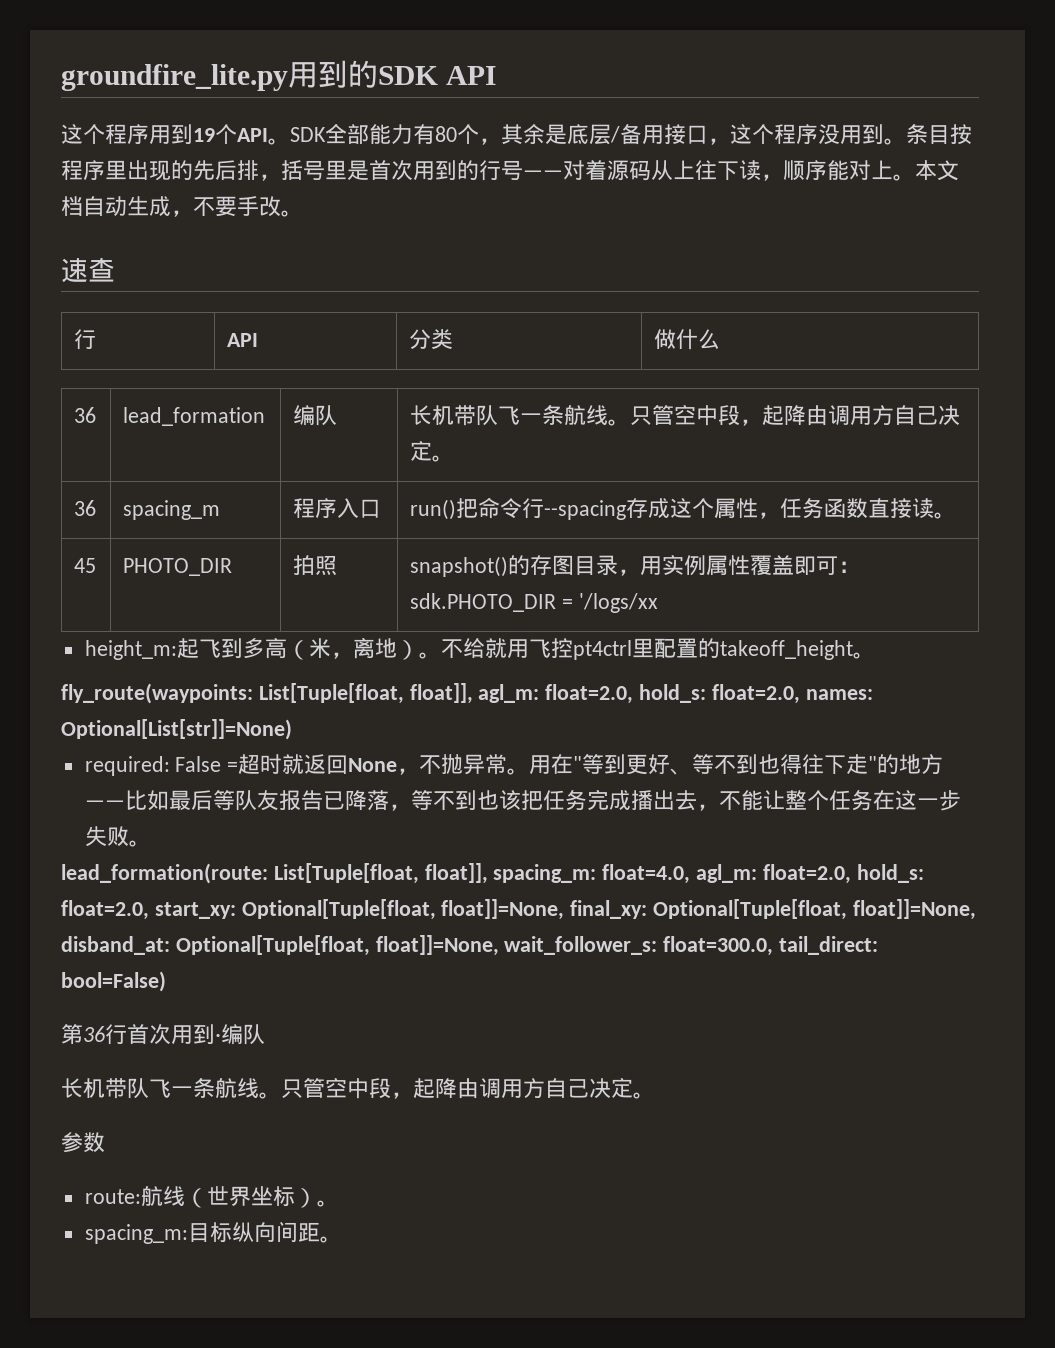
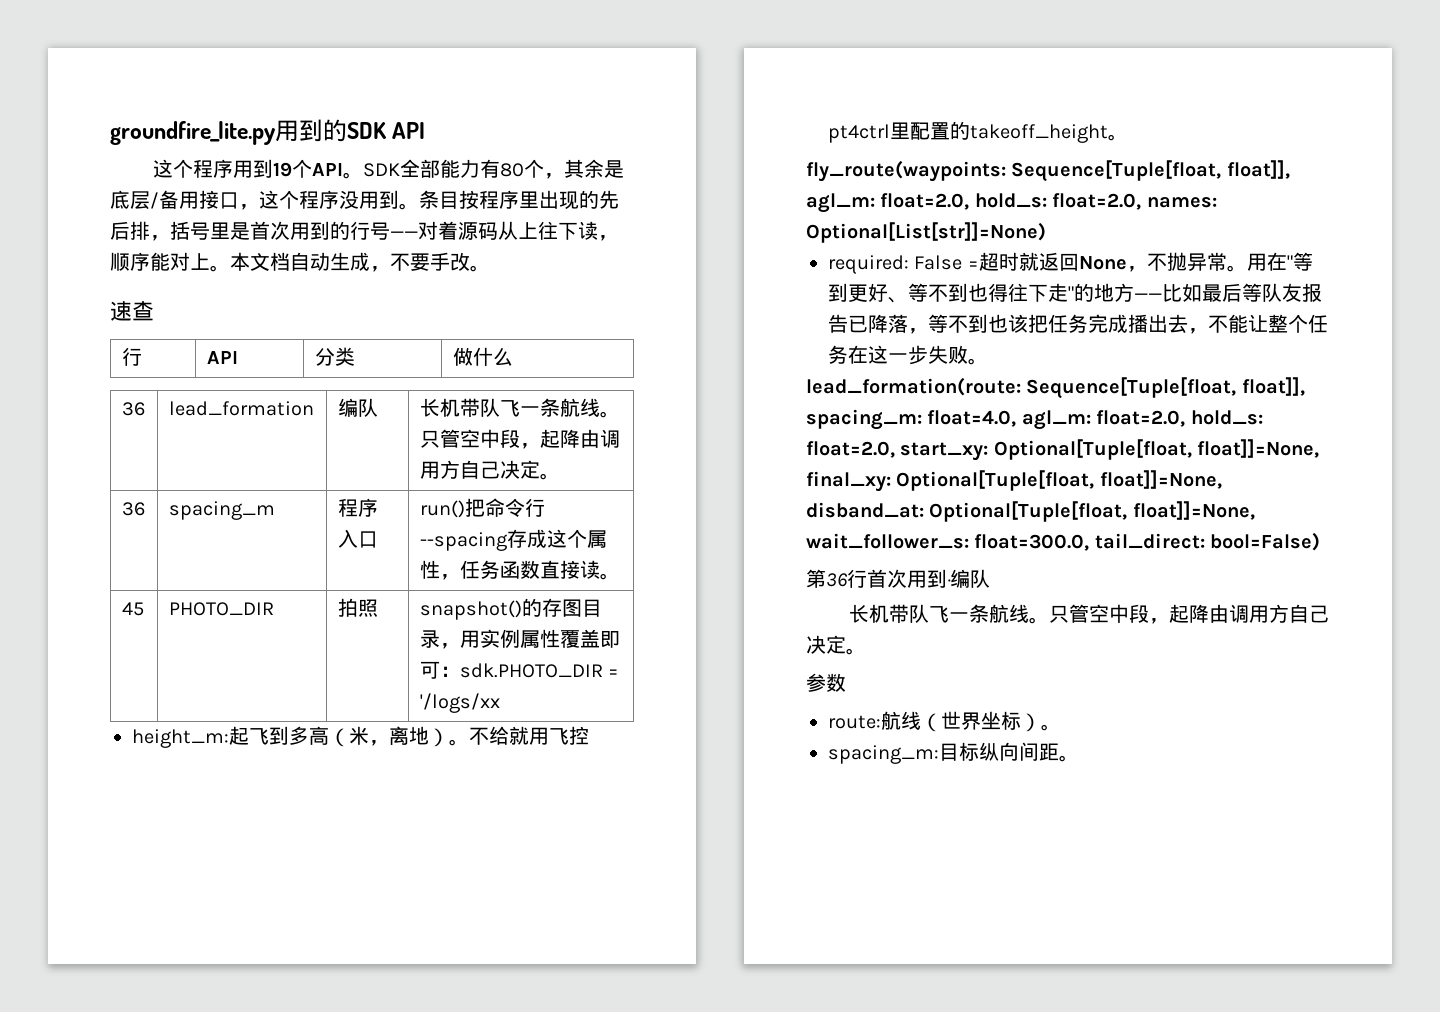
- fly_route(waypoints: List[Tuple[float, float]], agl_m: float=2.0, hold_s: float=2.0, names: Optional[List[str]]=None)
+ fly_route(waypoints: Sequence[Tuple[float, float]], agl_m: float=2.0, hold_s: float=2.0, names: Optional[List[str]]=None)
- lead_formation(route: List[Tuple[float, float]], spacing_m: float=4.0, agl_m: float=2.0, hold_s: float=2.0, start_xy: Optional[Tuple[float, float]]=None, final_xy: Optional[Tuple[float, float]]=None, disband_at: Optional[Tuple[float, float]]=None, wait_follower_s: float=300.0, tail_direct: bool=False)
+ lead_formation(route: Sequence[Tuple[float, float]], spacing_m: float=4.0, agl_m: float=2.0, hold_s: float=2.0, start_xy: Optional[Tuple[float, float]]=None, final_xy: Optional[Tuple[float, float]]=None, disband_at: Optional[Tuple[float, float]]=None, wait_follower_s: float=300.0, tail_direct: bool=False)

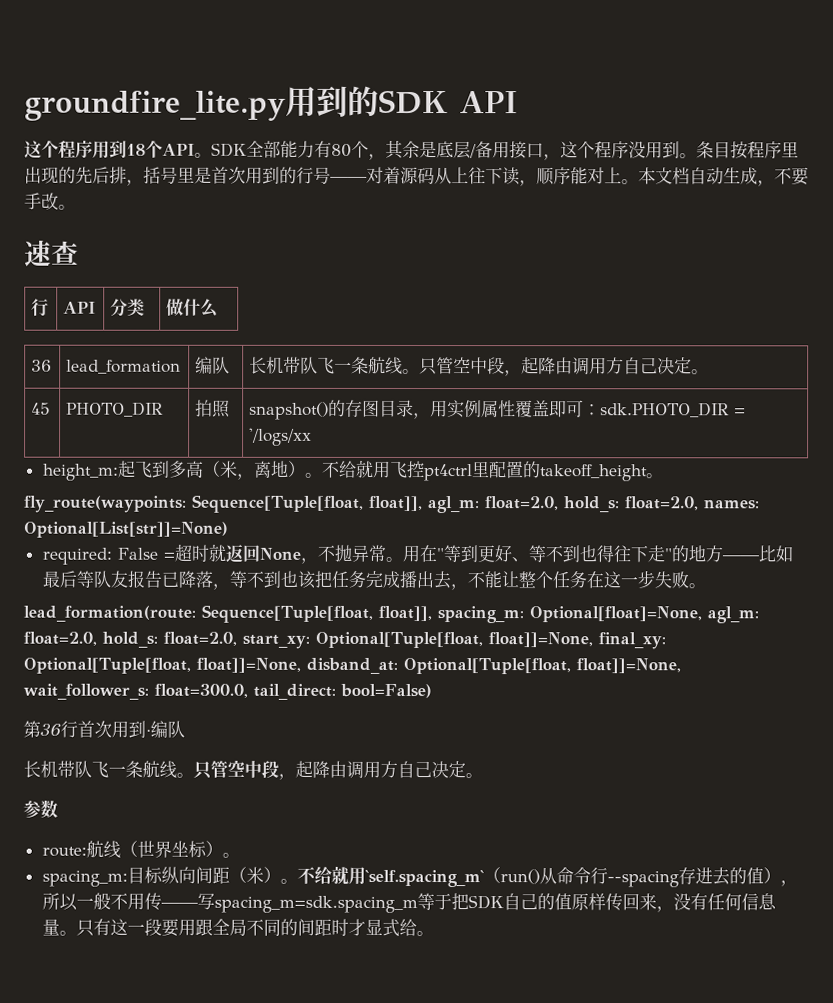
- 这个程序用到19个API。
+ 这个程序用到18个API。
- 36 | spacing_m | 程序入口 | run()把命令行--spacing存成这个属性，任务函数直接读。
- lead_formation(route: Sequence[Tuple[float, float]], spacing_m: float=4.0, agl_m: float=2.0, hold_s: float=2.0, start_xy: Optional[Tuple[float, float]]=None, final_xy: Optional[Tuple[float, float]]=None, disband_at: Optional[Tuple[float, float]]=None, wait_follower_s: float=300.0, tail_direct: bool=False)
+ lead_formation(route: Sequence[Tuple[float, float]], spacing_m: Optional[float]=None, agl_m: float=2.0, hold_s: float=2.0, start_xy: Optional[Tuple[float, float]]=None, final_xy: Optional[Tuple[float, float]]=None, disband_at: Optional[Tuple[float, float]]=None, wait_follower_s: float=300.0, tail_direct: bool=False)
- spacing_m:目标纵向间距。
+ spacing_m:目标纵向间距（米）。不给就用`self.spacing_m`（run()从命令行--spacing存进去的值），所以一般不用传——写spacing_m=sdk.spacing_m等于把SDK自己的值原样传回来，没有任何信息量。只有这一段要用跟全局不同的间距时才显式给。

